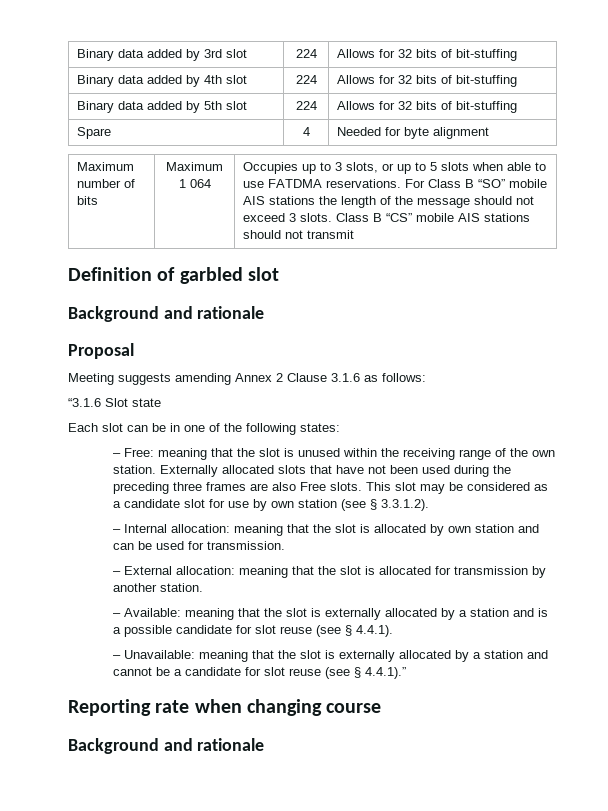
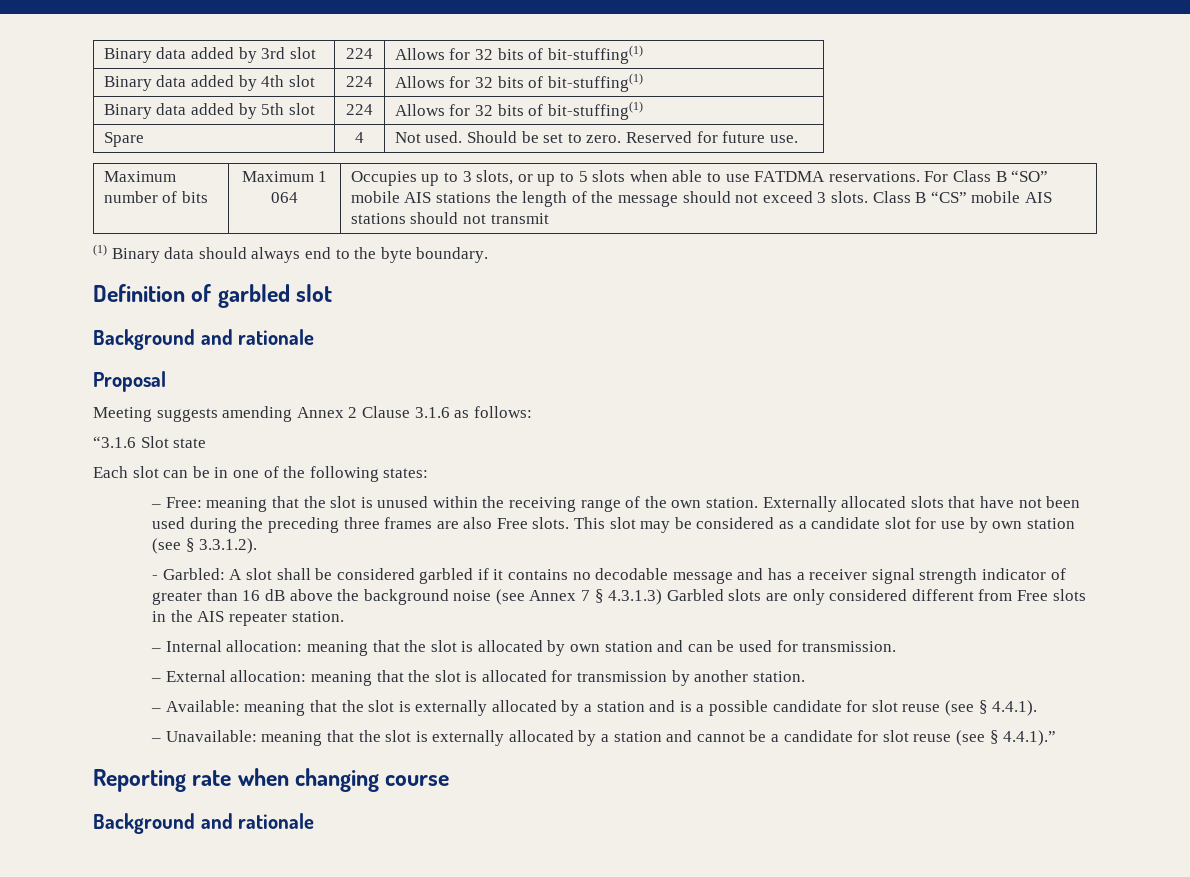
- Binary data added by 3rd slot | 224 | Allows for 32 bits of bit-stuffing
+ Binary data added by 3rd slot | 224 | Allows for 32 bits of bit-stuffing(1)
- Binary data added by 4th slot | 224 | Allows for 32 bits of bit-stuffing
+ Binary data added by 4th slot | 224 | Allows for 32 bits of bit-stuffing(1)
- Binary data added by 5th slot | 224 | Allows for 32 bits of bit-stuffing
+ Binary data added by 5th slot | 224 | Allows for 32 bits of bit-stuffing(1)
- Spare | 4 | Needed for byte alignment
+ Spare | 4 | Not used. Should be set to zero. Reserved for future use.
+ (1) Binary data should always end to the byte boundary.
+ - Garbled: A slot shall be considered garbled if it contains no decodable message and has a receiver signal strength indicator of greater than 16 dB above the background noise (see Annex 7 § 4.3.1.3) Garbled slots are only considered different from Free slots in the AIS repeater station.

